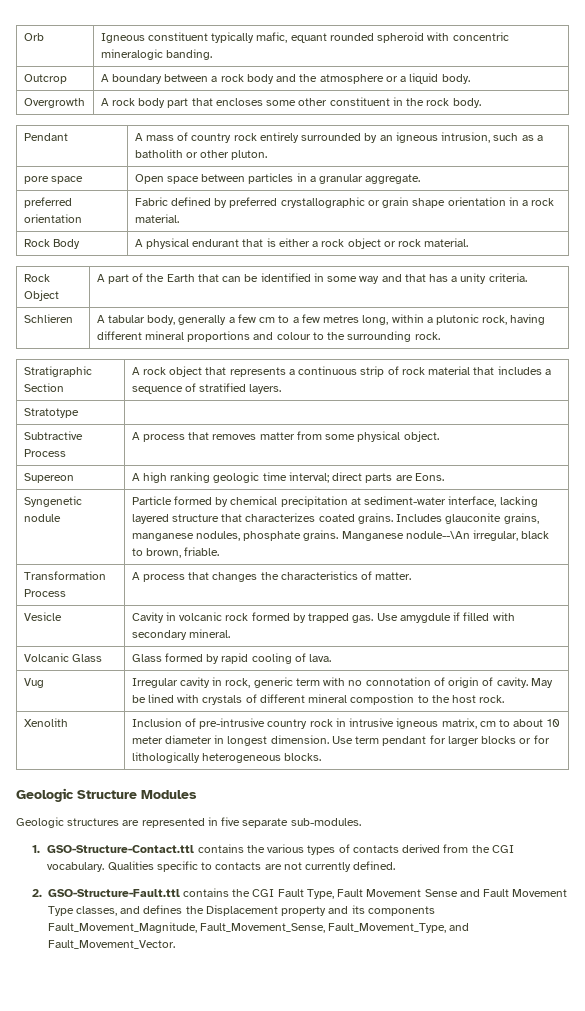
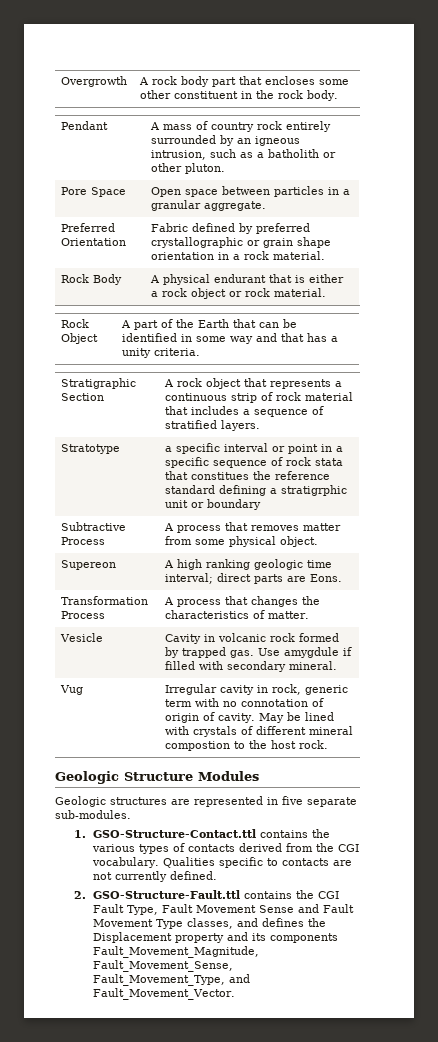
- Orb | Igneous constituent typically mafic, equant rounded spheroid with concentric mineralogic banding.
- Outcrop | A boundary between a rock body and the atmosphere or a liquid body.
- pore space | Open space between particles in a granular aggregate.
+ Pore Space | Open space between particles in a granular aggregate.
- preferred orientation | Fabric defined by preferred crystallographic or grain shape orientation in a rock material.
+ Preferred Orientation | Fabric defined by preferred crystallographic or grain shape orientation in a rock material.
- Schlieren | A tabular body, generally a few cm to a few metres long, within a plutonic rock, having different mineral proportions and colour to the surrounding rock.
- Stratotype |
+ Stratotype | a specific interval or point in a specific sequence of rock stata that constitues the reference standard defining a stratigrphic unit or boundary
- Syngenetic nodule | Particle formed by chemical precipitation at sediment-water interface, lacking layered structure that characterizes coated grains. Includes glauconite grains, manganese nodules, phosphate grains. Manganese nodule--\An irregular, black to brown, friable.
- Volcanic Glass | Glass formed by rapid cooling of lava.
- Xenolith | Inclusion of pre-intrusive country rock in intrusive igneous matrix, cm to about 10 meter diameter in longest dimension. Use term pendant for larger blocks or for lithologically heterogeneous blocks.

